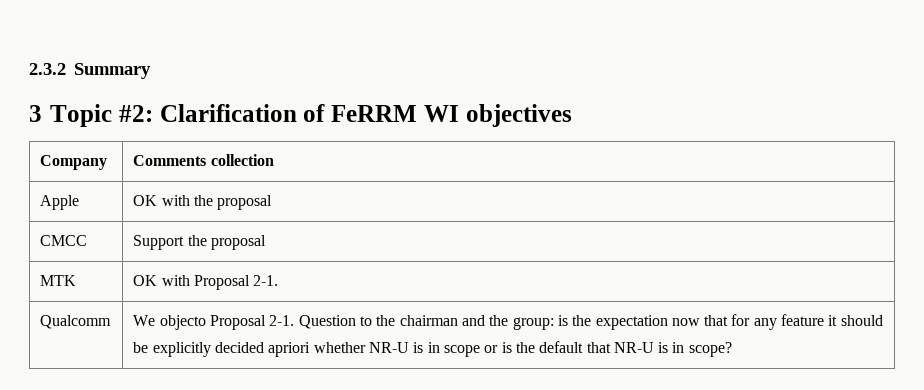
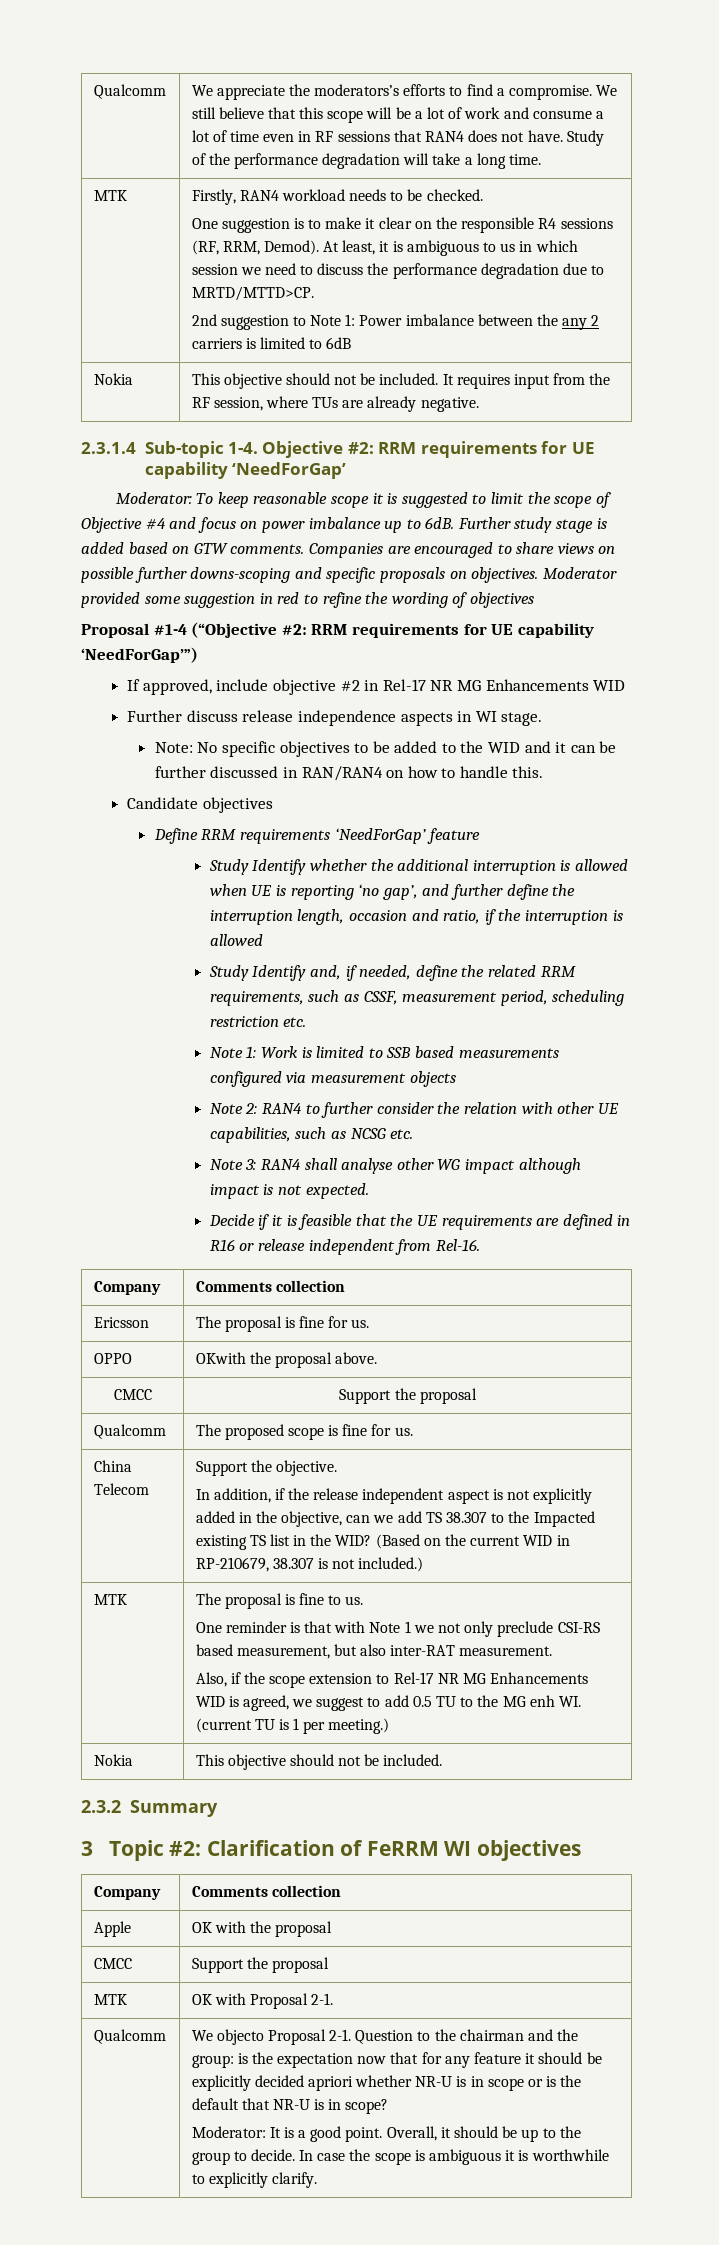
+ Qualcomm | We appreciate the moderators’s efforts to find a compromise. We still believe that this scope will be a lot of work and consume a lot of time even in RF sessions that RAN4 does not have. Study of the performance degradation will take a long time.
+ MTK | Firstly, RAN4 workload needs to be checked.
+ One suggestion is to make it clear on the responsible R4 sessions (RF, RRM, Demod). At least, it is ambiguous to us in which session we need to discuss the performance degradation due to MRTD/MTTD>CP.
+ 2nd suggestion to Note 1: Power imbalance between the any 2 carriers is limited to 6dB
+ Nokia | This objective should not be included. It requires input from the RF session, where TUs are already negative.
+ 2.3.1.4 Sub-topic 1-4. Objective #2: RRM requirements for UE capability ‘NeedForGap’
+ Moderator: To keep reasonable scope it is suggested to limit the scope of Objective #4 and focus on power imbalance up to 6dB. Further study stage is added based on GTW comments. Companies are encouraged to share views on possible further downs-scoping and specific proposals on objectives. Moderator provided some suggestion in red to refine the wording of objectives
+ Proposal #1-4 (“Objective #2: RRM requirements for UE capability ‘NeedForGap’”)
+ If approved, include objective #2 in Rel-17 NR MG Enhancements WID
+ Further discuss release independence aspects in WI stage.
+ Note: No specific objectives to be added to the WID and it can be further discussed in RAN/RAN4 on how to handle this.
+ Candidate objectives
+ Define RRM requirements ‘NeedForGap’ feature
+ Study Identify whether the additional interruption is allowed when UE is reporting ‘no gap’, and further define the interruption length, occasion and ratio, if the interruption is allowed
+ Study Identify and, if needed, define the related RRM requirements, such as CSSF, measurement period, scheduling restriction etc.
+ Note 1: Work is limited to SSB based measurements configured via measurement objects
+ Note 2: RAN4 to further consider the relation with other UE capabilities, such as NCSG etc.
+ Note 3: RAN4 shall analyse other WG impact although impact is not expected.
+ Decide if it is feasible that the UE requirements are defined in R16 or release independent from Rel-16.
+ Company | Comments collection
+ Ericsson | The proposal is fine for us.
+ OPPO | OKwith the proposal above.
+ CMCC | Support the proposal
+ Qualcomm | The proposed scope is fine for us.
+ China Telecom | Support the objective.
+ In addition, if the release independent aspect is not explicitly added in the objective, can we add TS 38.307 to the Impacted existing TS list in the WID? (Based on the current WID in RP-210679, 38.307 is not included.)
+ MTK | The proposal is fine to us.
+ One reminder is that with Note 1 we not only preclude CSI-RS based measurement, but also inter-RAT measurement.
+ Also, if the scope extension to Rel-17 NR MG Enhancements WID is agreed, we suggest to add 0.5 TU to the MG enh WI. (current TU is 1 per meeting.)
+ Nokia | This objective should not be included.
+ Moderator: It is a good point. Overall, it should be up to the group to decide. In case the scope is ambiguous it is worthwhile to explicitly clarify.

